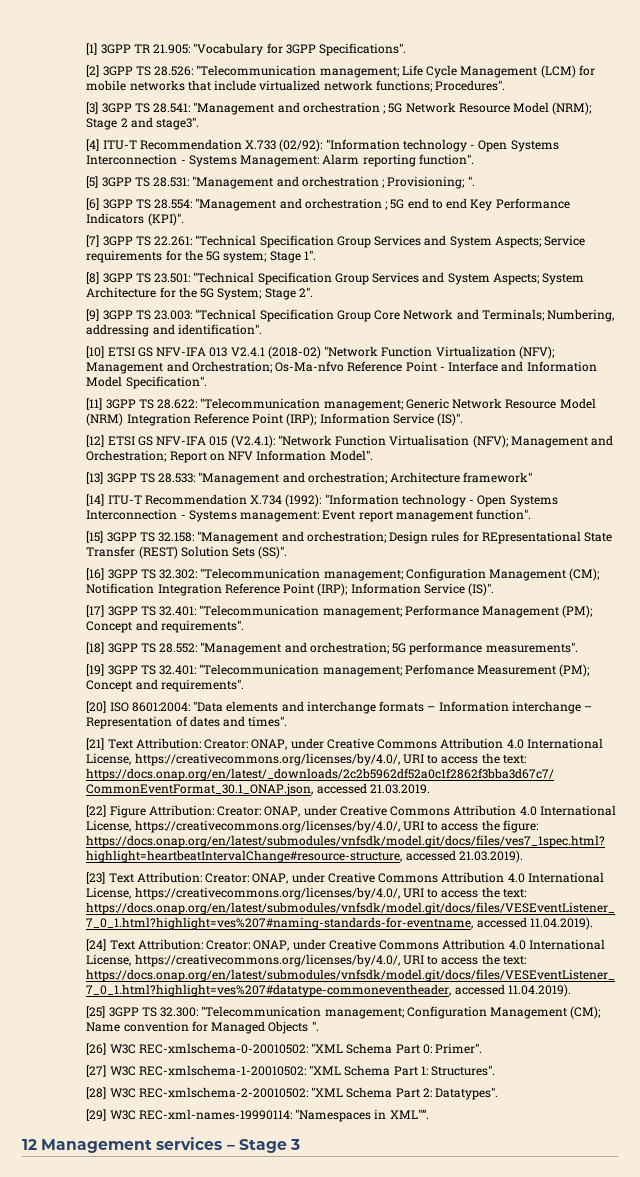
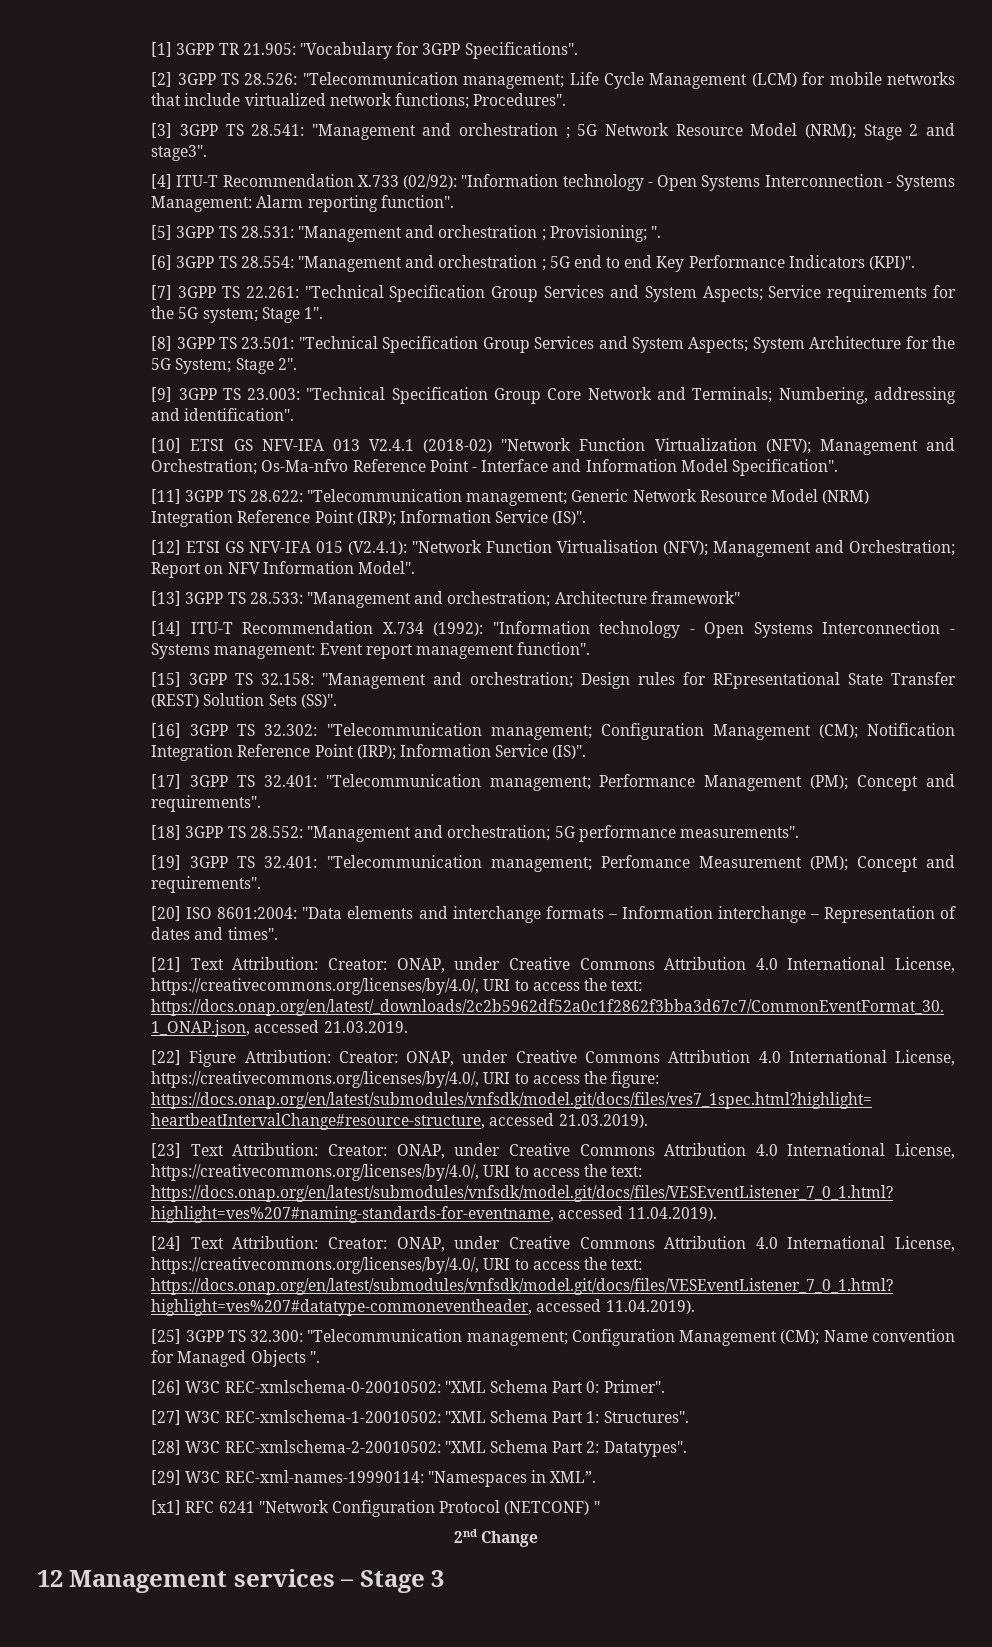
- [29] W3C REC-xml-names-19990114: "Namespaces in XML"”.
+ [29] W3C REC-xml-names-19990114: "Namespaces in XML”.
+ [x1] RFC 6241 "Network Configuration Protocol (NETCONF) "
+ 2nd Change

